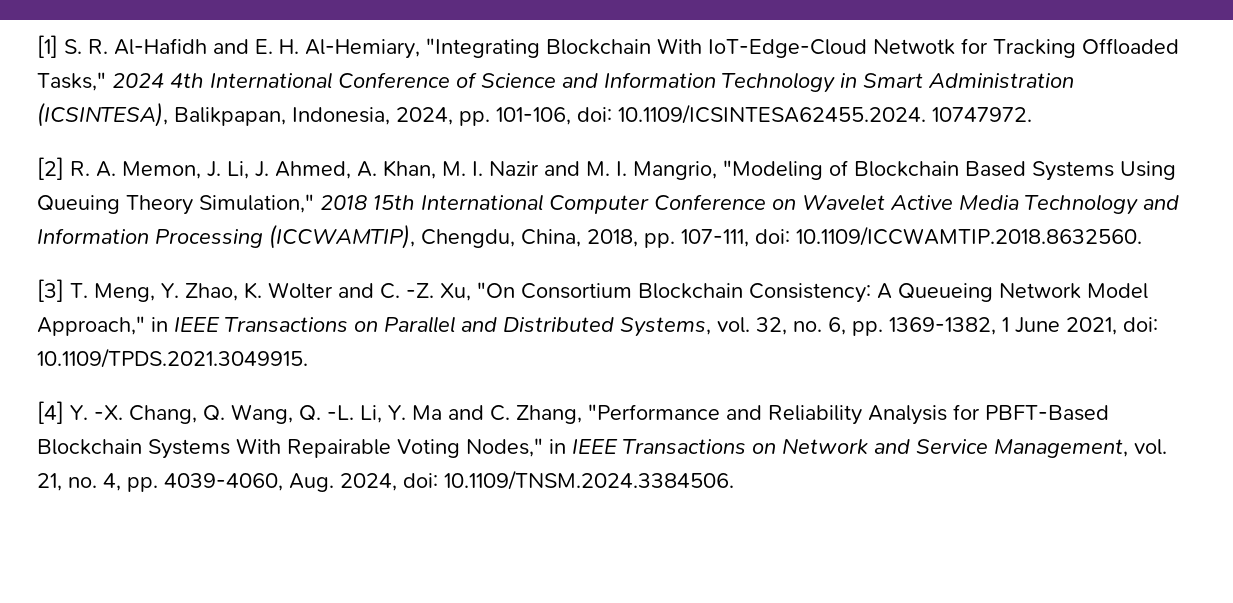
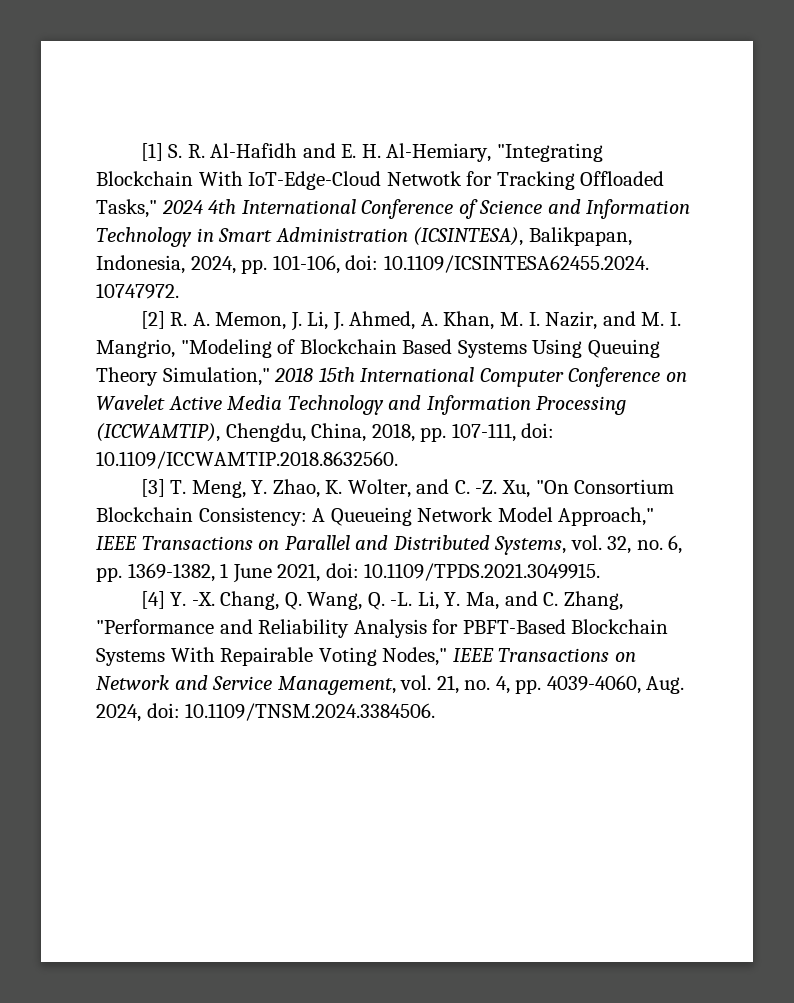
- [2] R. A. Memon, J. Li, J. Ahmed, A. Khan, M. I. Nazir and M. I. Mangrio, "Modeling of Blockchain Based Systems Using Queuing Theory Simulation," 2018 15th International Computer Conference on Wavelet Active Media Technology and Information Processing (ICCWAMTIP), Chengdu, China, 2018, pp. 107-111, doi: 10.1109/ICCWAMTIP.2018.8632560.
+ [2] R. A. Memon, J. Li, J. Ahmed, A. Khan, M. I. Nazir, and M. I. Mangrio, "Modeling of Blockchain Based Systems Using Queuing Theory Simulation," 2018 15th International Computer Conference on Wavelet Active Media Technology and Information Processing (ICCWAMTIP), Chengdu, China, 2018, pp. 107-111, doi: 10.1109/ICCWAMTIP.2018.8632560.
- [3] T. Meng, Y. Zhao, K. Wolter and C. -Z.
+ [3] T. Meng, Y. Zhao, K. Wolter, and C. -Z.
- Xu, "On Consortium Blockchain Consistency: A Queueing Network Model Approach," in IEEE Transactions on Parallel and Distributed Systems, vol. 32, no. 6, pp. 1369-1382, 1 June 2021, doi: 10.1109/TPDS.2021.3049915.
+ Xu, "On Consortium Blockchain Consistency: A Queueing Network Model Approach," IEEE Transactions on Parallel and Distributed Systems, vol. 32, no. 6, pp. 1369-1382, 1 June 2021, doi: 10.1109/TPDS.2021.3049915.
- Li, Y. Ma and C. Zhang, "Performance and Reliability Analysis for PBFT-Based Blockchain Systems With Repairable Voting Nodes," in IEEE Transactions on Network and Service Management, vol. 21, no. 4, pp. 4039-4060, Aug. 2024, doi: 10.1109/TNSM.2024.3384506.
+ Li, Y. Ma, and C. Zhang, "Performance and Reliability Analysis for PBFT-Based Blockchain Systems With Repairable Voting Nodes," IEEE Transactions on Network and Service Management, vol. 21, no. 4, pp. 4039-4060, Aug. 2024, doi: 10.1109/TNSM.2024.3384506.

